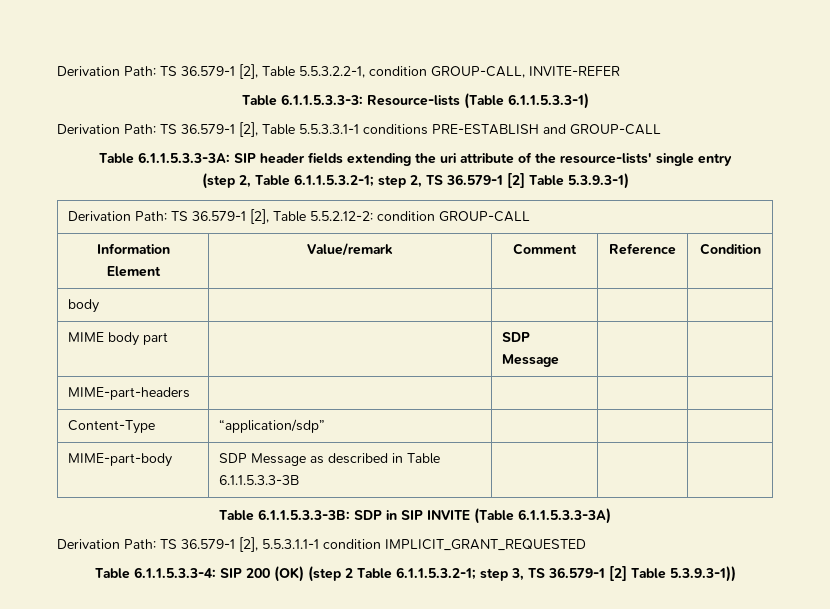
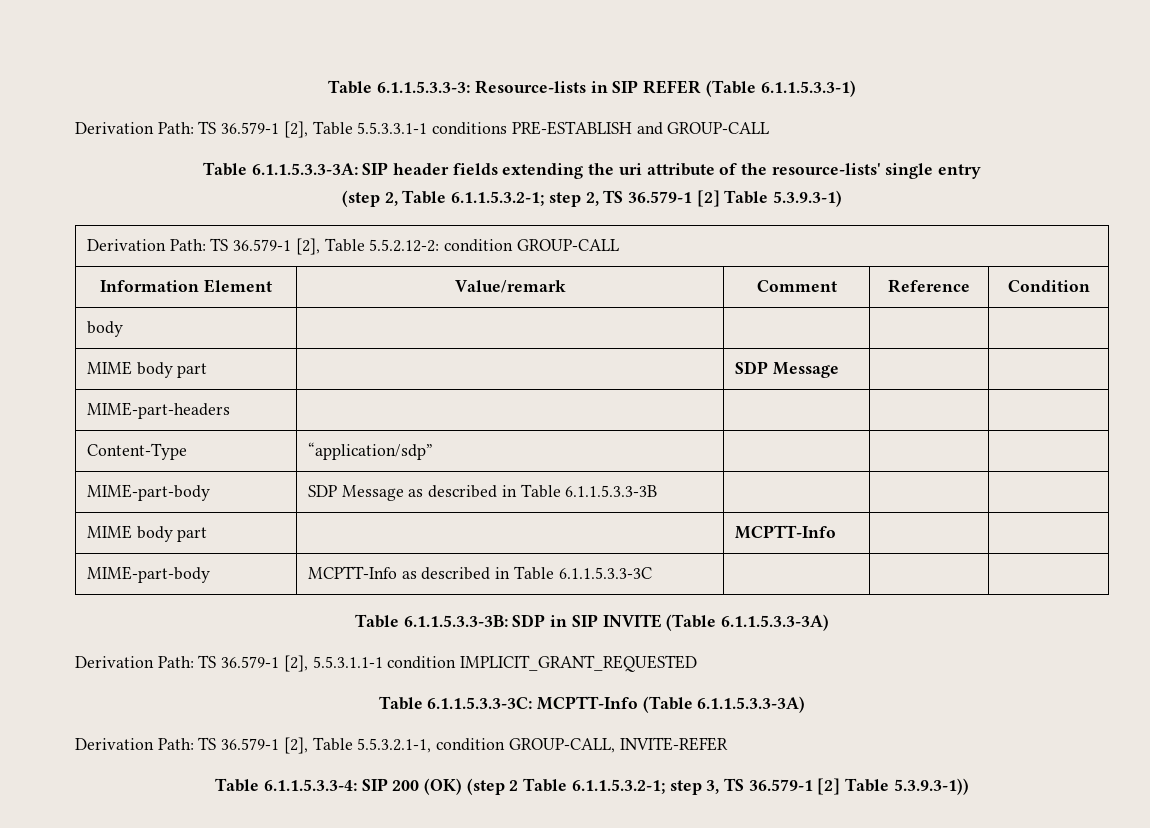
- Derivation Path: TS 36.579-1 [2], Table 5.5.3.2.2-1, condition GROUP-CALL, INVITE-REFER
- Table 6.1.1.5.3.3-3: Resource-lists (Table 6.1.1.5.3.3-1)
+ Table 6.1.1.5.3.3-3: Resource-lists in SIP REFER (Table 6.1.1.5.3.3-1)
+ MIME body part | | MCPTT-Info | |
+ MIME-part-body | MCPTT-Info as described in Table 6.1.1.5.3.3-3C | | |
+ Table 6.1.1.5.3.3-3C: MCPTT-Info (Table 6.1.1.5.3.3-3A)
+ Derivation Path: TS 36.579-1 [2], Table 5.5.3.2.1-1, condition GROUP-CALL, INVITE-REFER

